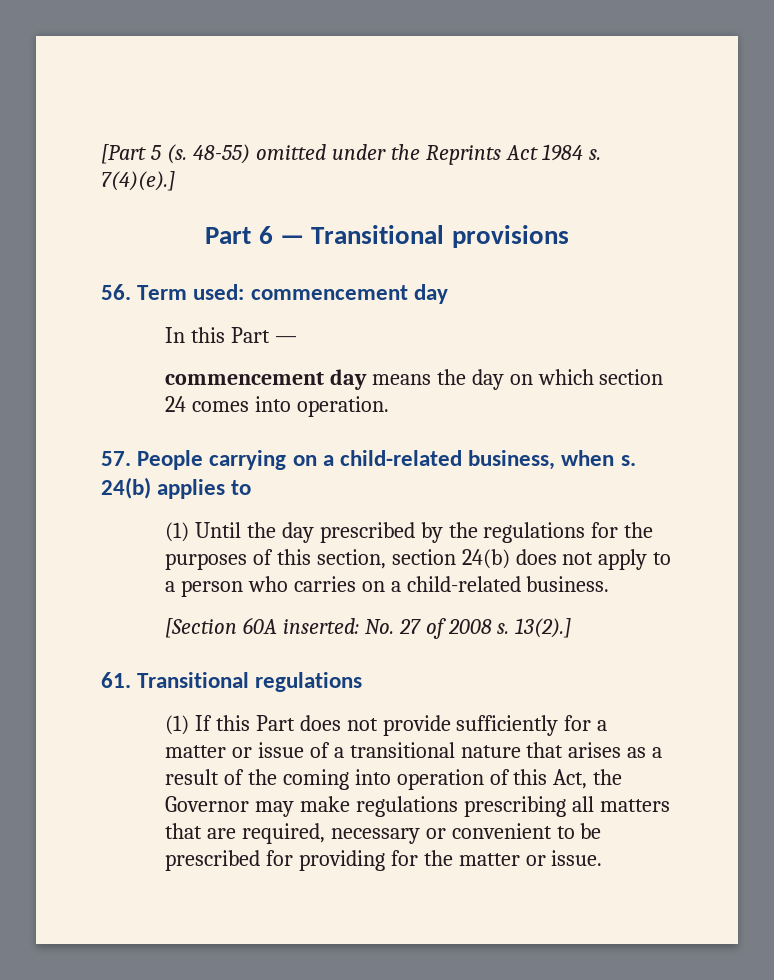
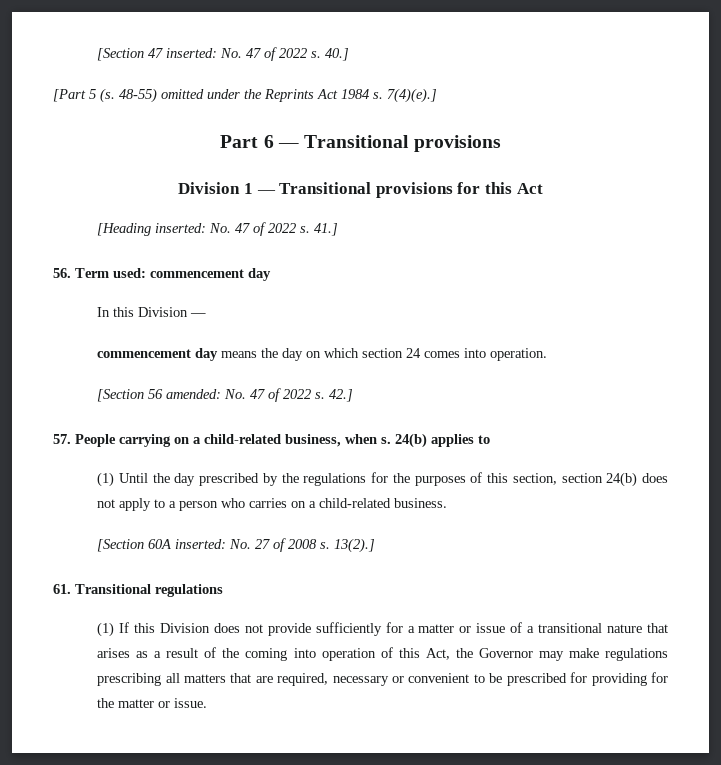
+ [Section 47 inserted: No. 47 of 2022 s. 40.]
+ Division 1 — Transitional provisions for this Act
+ [Heading inserted: No. 47 of 2022 s. 41.]
- In this Part —
+ In this Division —
+ [Section 56 amended: No. 47 of 2022 s. 42.]
- (1) If this Part does not provide sufficiently for a matter or issue of a transitional nature that arises as a result of the coming into operation of this Act, the Governor may make regulations prescribing all matters that are required, necessary or convenient to be prescribed for providing for the matter or issue.
+ (1) If this Division does not provide sufficiently for a matter or issue of a transitional nature that arises as a result of the coming into operation of this Act, the Governor may make regulations prescribing all matters that are required, necessary or convenient to be prescribed for providing for the matter or issue.

